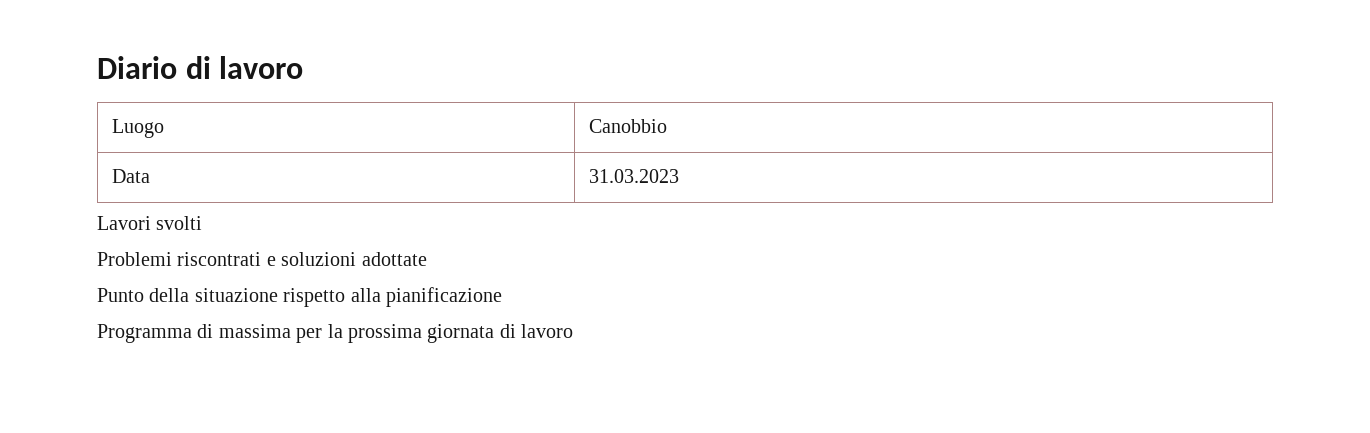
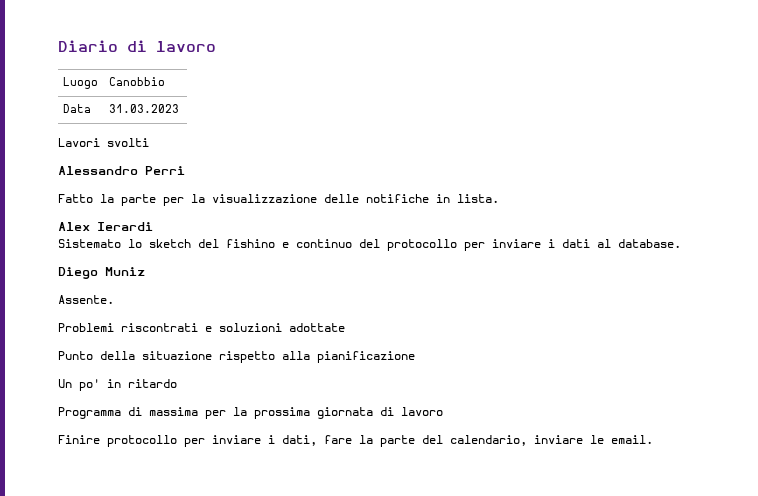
+ Alessandro Perri
+ Fatto la parte per la visualizzazione delle notifiche in lista.
+ Alex Ierardi
+ Sistemato lo sketch del fishino e continuo del protocollo per inviare i dati al database.
+ Diego Muniz
+ Assente.
+ Un po' in ritardo
+ Finire protocollo per inviare i dati, fare la parte del calendario, inviare le email.

